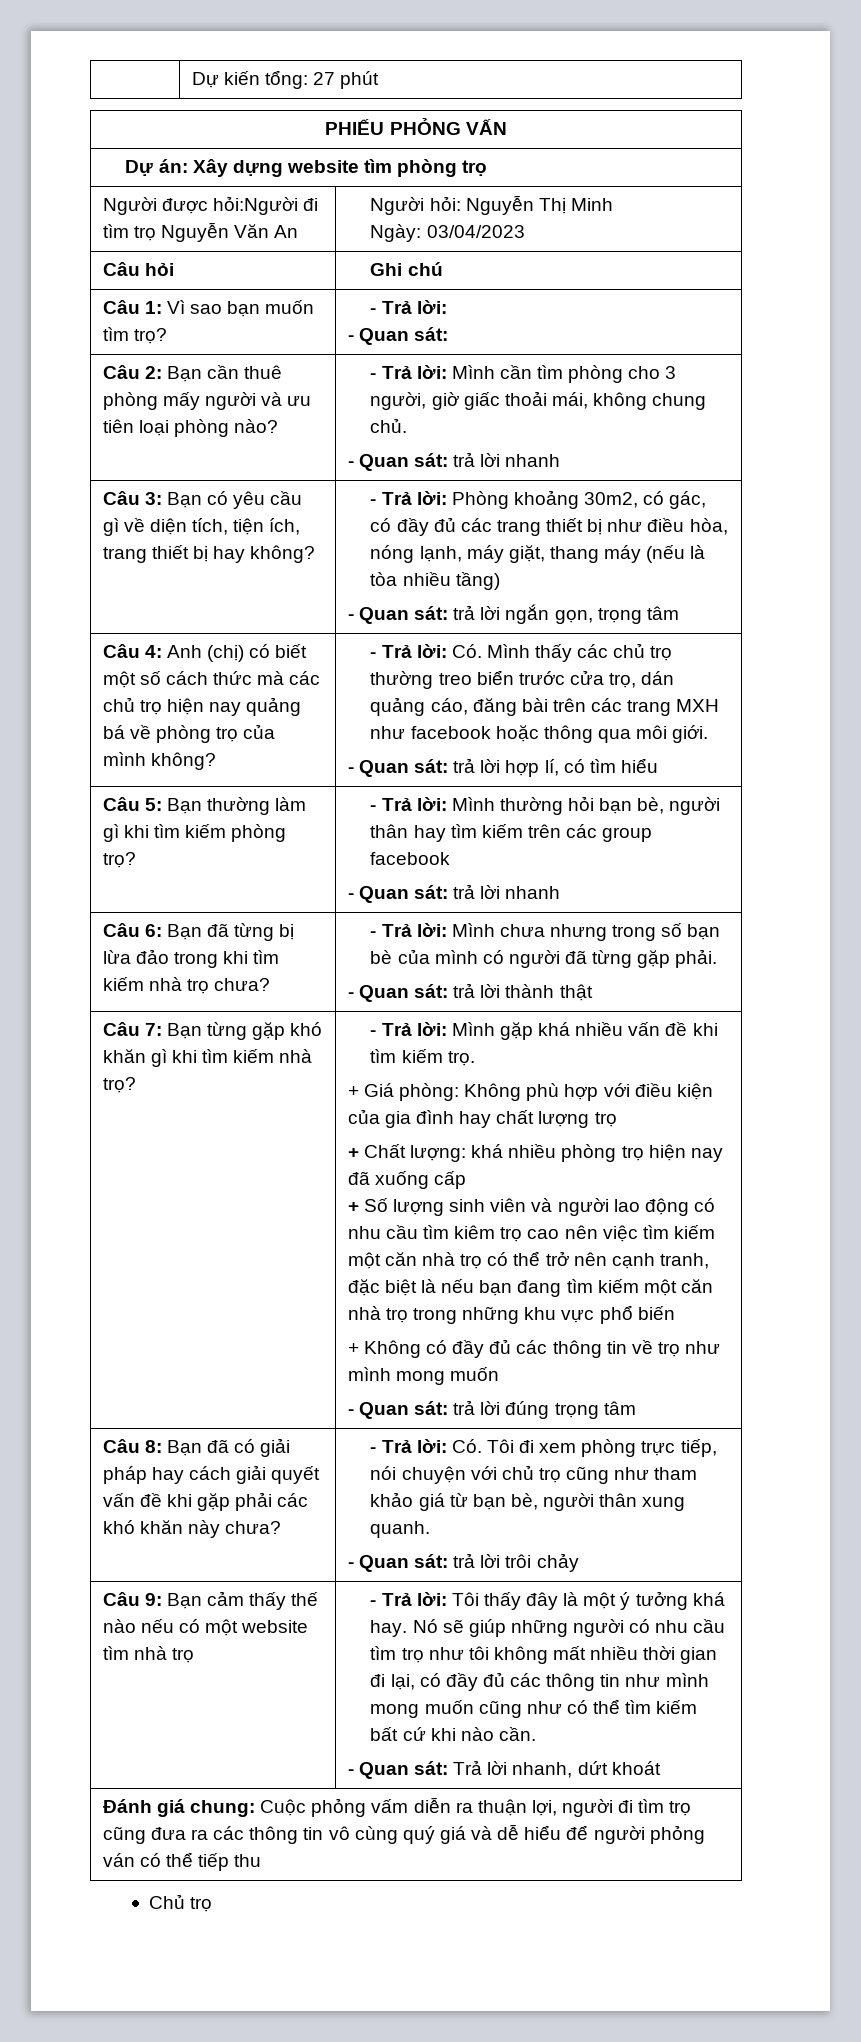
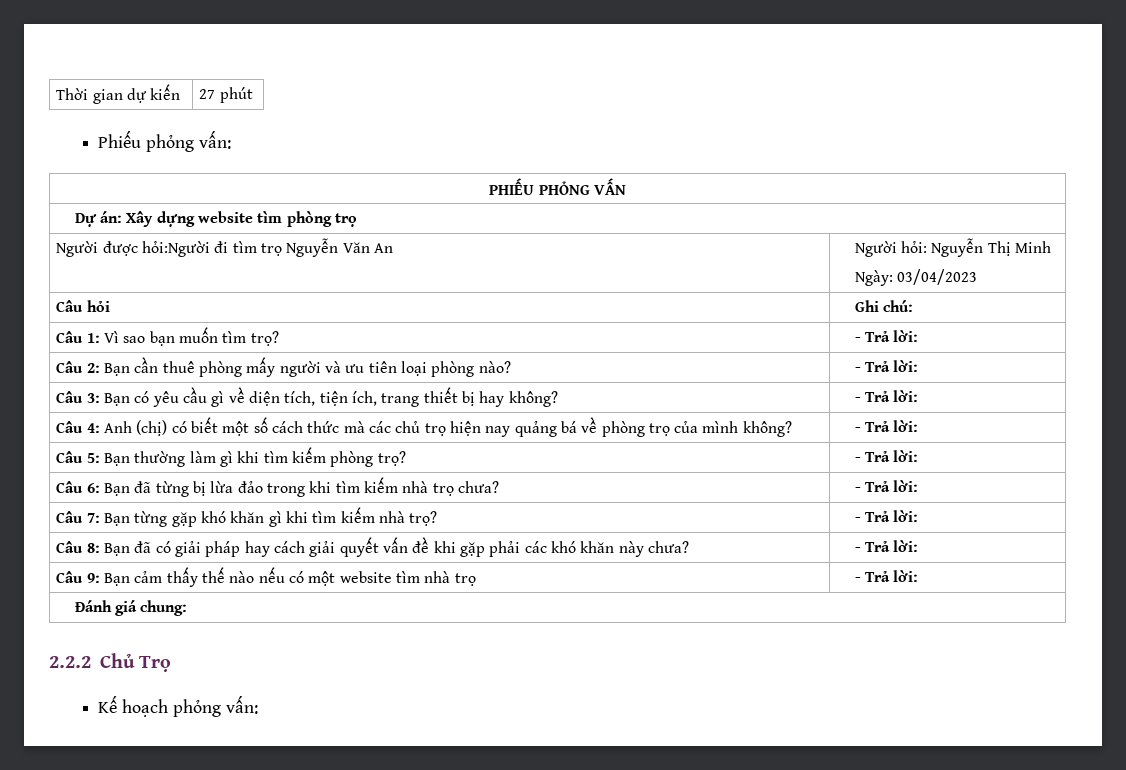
- | Dự kiến tổng: 27 phút
+ Thời gian dự kiến | 27 phút
+ Phiếu phỏng vấn:
- Câu hỏi | Ghi chú
+ Câu hỏi | Ghi chú:
  Câu 1: Vì sao bạn muốn tìm trọ? | - Trả lời:
- - Quan sát:
- Câu 2: Bạn cần thuê phòng mấy người và ưu tiên loại phòng nào? | - Trả lời: Mình cần tìm phòng cho 3 người, giờ giấc thoải mái, không chung chủ.
- - Quan sát: trả lời nhanh
+ Câu 2: Bạn cần thuê phòng mấy người và ưu tiên loại phòng nào? | - Trả lời:
- Câu 3: Bạn có yêu cầu gì về diện tích, tiện ích, trang thiết bị hay không? | - Trả lời: Phòng khoảng 30m2, có gác, có đầy đủ các trang thiết bị như điều hòa, nóng lạnh, máy giặt, thang máy (nếu là tòa nhiều tầng)
- - Quan sát: trả lời ngắn gọn, trọng tâm
+ Câu 3: Bạn có yêu cầu gì về diện tích, tiện ích, trang thiết bị hay không? | - Trả lời:
- Câu 4: Anh (chị) có biết một số cách thức mà các chủ trọ hiện nay quảng bá về phòng trọ của mình không? | - Trả lời: Có. Mình thấy các chủ trọ thường treo biển trước cửa trọ, dán quảng cáo, đăng bài trên các trang MXH như facebook hoặc thông qua môi giới.
- - Quan sát: trả lời hợp lí, có tìm hiểu
+ Câu 4: Anh (chị) có biết một số cách thức mà các chủ trọ hiện nay quảng bá về phòng trọ của mình không? | - Trả lời:
- Câu 5: Bạn thường làm gì khi tìm kiếm phòng trọ? | - Trả lời: Mình thường hỏi bạn bè, người thân hay tìm kiếm trên các group facebook
- - Quan sát: trả lời nhanh
+ Câu 5: Bạn thường làm gì khi tìm kiếm phòng trọ? | - Trả lời:
- Câu 6: Bạn đã từng bị lừa đảo trong khi tìm kiếm nhà trọ chưa? | - Trả lời: Mình chưa nhưng trong số bạn bè của mình có người đã từng gặp phải.
- - Quan sát: trả lời thành thật
+ Câu 6: Bạn đã từng bị lừa đảo trong khi tìm kiếm nhà trọ chưa? | - Trả lời:
- Câu 7: Bạn từng gặp khó khăn gì khi tìm kiếm nhà trọ? | - Trả lời: Mình gặp khá nhiều vấn đề khi tìm kiếm trọ.
- + Giá phòng: Không phù hợp với điều kiện của gia đình hay chất lượng trọ
- + Chất lượng: khá nhiều phòng trọ hiện nay đã xuống cấp
- + Số lượng sinh viên và người lao động có nhu cầu tìm kiêm trọ cao nên việc tìm kiếm một căn nhà trọ có thể trở nên cạnh tranh, đặc biệt là nếu bạn đang tìm kiếm một căn nhà trọ trong những khu vực phổ biến
- + Không có đầy đủ các thông tin về trọ như mình mong muốn
- - Quan sát: trả lời đúng trọng tâm
+ Câu 7: Bạn từng gặp khó khăn gì khi tìm kiếm nhà trọ? | - Trả lời:
- Câu 8: Bạn đã có giải pháp hay cách giải quyết vấn đề khi gặp phải các khó khăn này chưa? | - Trả lời: Có. Tôi đi xem phòng trực tiếp, nói chuyện với chủ trọ cũng như tham khảo giá từ bạn bè, người thân xung quanh.
- - Quan sát: trả lời trôi chảy
+ Câu 8: Bạn đã có giải pháp hay cách giải quyết vấn đề khi gặp phải các khó khăn này chưa? | - Trả lời:
- Câu 9: Bạn cảm thấy thế nào nếu có một website tìm nhà trọ | - Trả lời: Tôi thấy đây là một ý tưởng khá hay. Nó sẽ giúp những người có nhu cầu tìm trọ như tôi không mất nhiều thời gian đi lại, có đầy đủ các thông tin như mình mong muốn cũng như có thể tìm kiếm bất cứ khi nào cần.
- - Quan sát: Trả lời nhanh, dứt khoát
- Đánh giá chung: Cuộc phỏng vấm diễn ra thuận lợi, người đi tìm trọ cũng đưa ra các thông tin vô cùng quý giá và dễ hiểu để người phỏng ván có thể tiếp thu
- Chủ trọ
+ Câu 9: Bạn cảm thấy thế nào nếu có một website tìm nhà trọ | - Trả lời:
+ Đánh giá chung:
+ 2.2.2 Chủ Trọ
+ Kế hoạch phỏng vấn:

